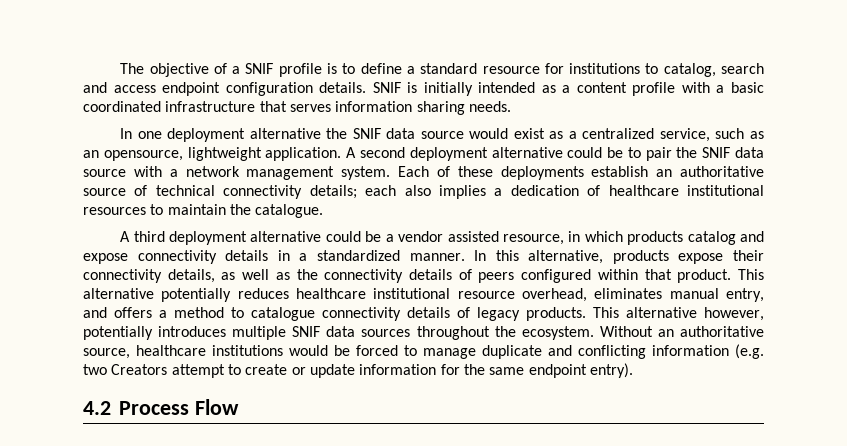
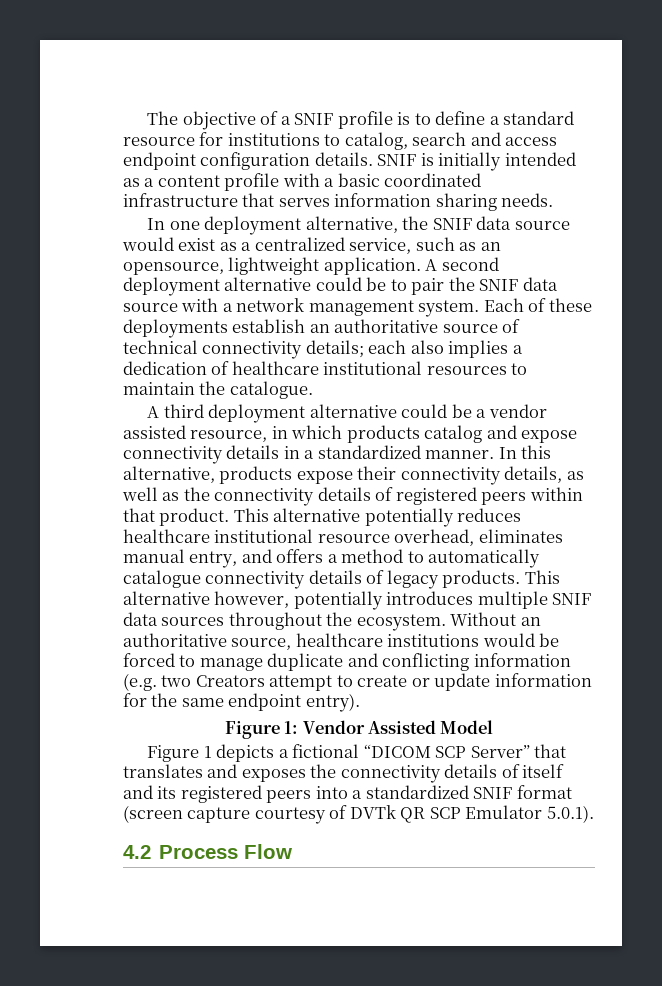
- In one deployment alternative the SNIF data source would exist as a centralized service, such as an opensource, lightweight application.
+ In one deployment alternative, the SNIF data source would exist as a centralized service, such as an opensource, lightweight application.
- In this alternative, products expose their connectivity details, as well as the connectivity details of peers configured within that product.
+ In this alternative, products expose their connectivity details, as well as the connectivity details of registered peers within that product.
- This alternative potentially reduces healthcare institutional resource overhead, eliminates manual entry, and offers a method to catalogue connectivity details of legacy products.
+ This alternative potentially reduces healthcare institutional resource overhead, eliminates manual entry, and offers a method to automatically catalogue connectivity details of legacy products.
+ Figure 1: Vendor Assisted Model
+ Figure 1 depicts a fictional “DICOM SCP Server” that translates and exposes the connectivity details of itself and its registered peers into a standardized SNIF format (screen capture courtesy of DVTk QR SCP Emulator 5.0.1).

